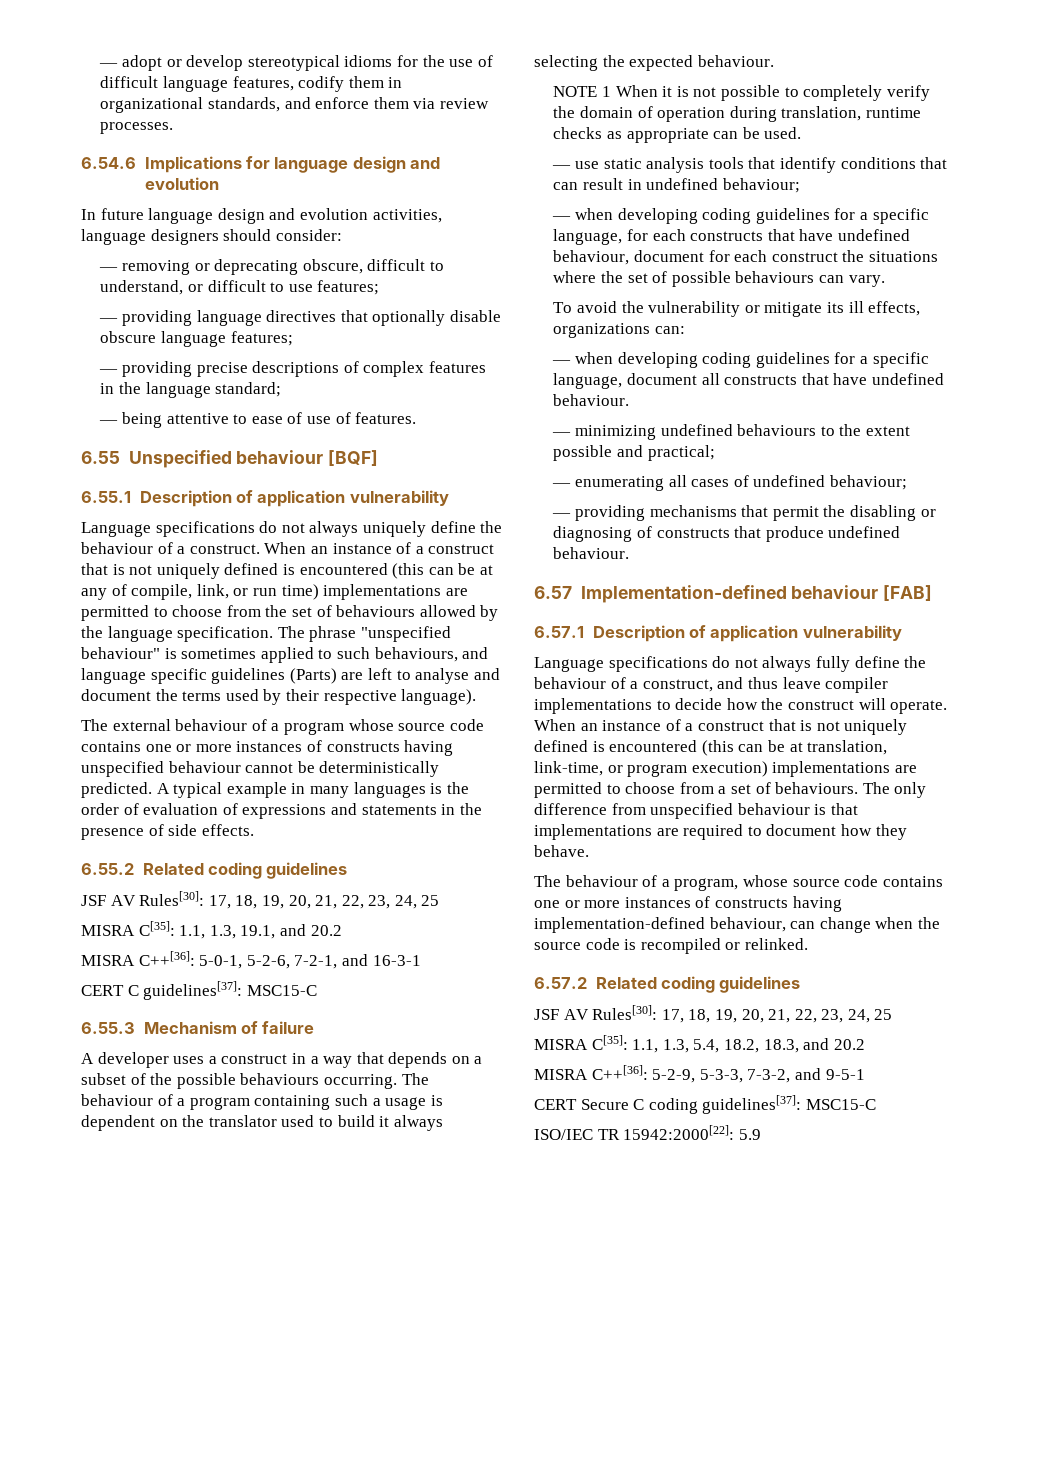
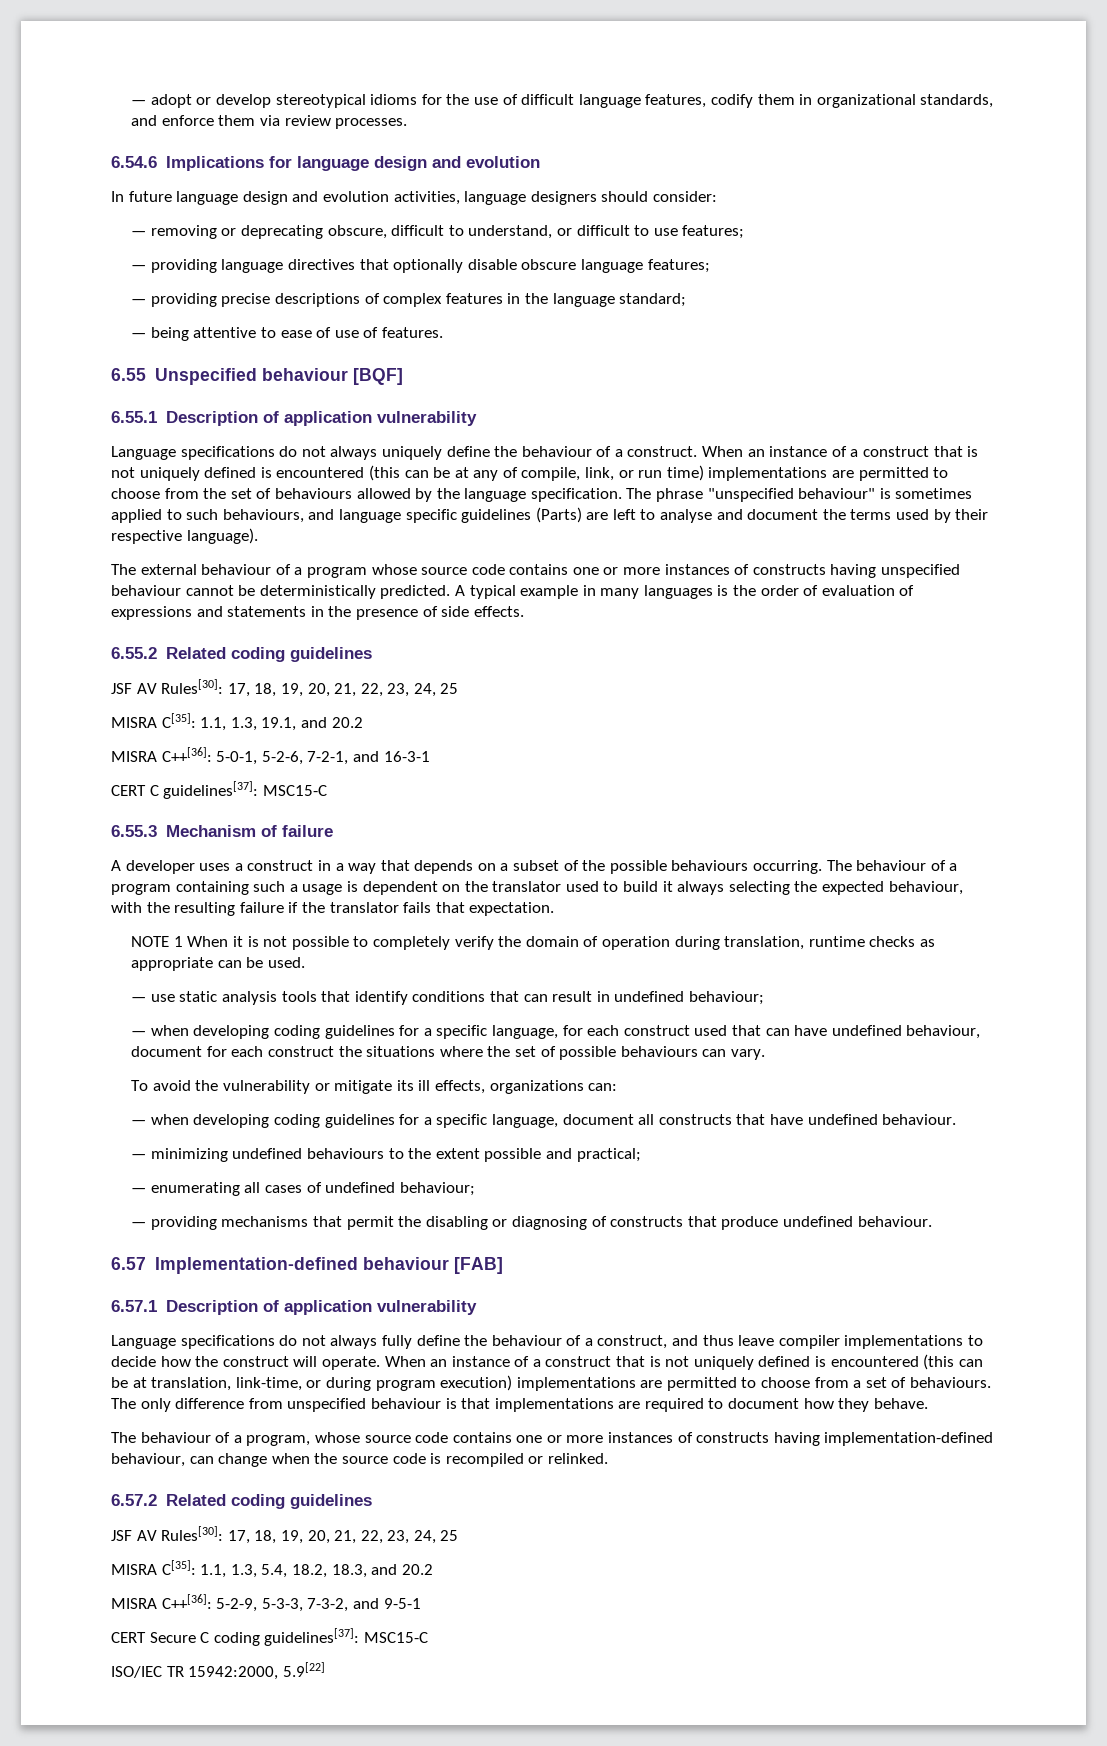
- The behaviour of a program containing such a usage is dependent on the translator used to build it always selecting the expected behaviour.
+ The behaviour of a program containing such a usage is dependent on the translator used to build it always selecting the expected behaviour, with the resulting failure if the translator fails that expectation.
- — when developing coding guidelines for a specific language, for each constructs that have undefined behaviour, document for each construct the situations where the set of possible behaviours can vary.
+ — when developing coding guidelines for a specific language, for each construct used that can have undefined behaviour, document for each construct the situations where the set of possible behaviours can vary.
- When an instance of a construct that is not uniquely defined is encountered (this can be at translation, link-time, or program execution) implementations are permitted to choose from a set of behaviours.
+ When an instance of a construct that is not uniquely defined is encountered (this can be at translation, link-time, or during program execution) implementations are permitted to choose from a set of behaviours.
- ISO/IEC TR 15942:2000[22]: 5.9
+ ISO/IEC TR 15942:2000, 5.9[22]

